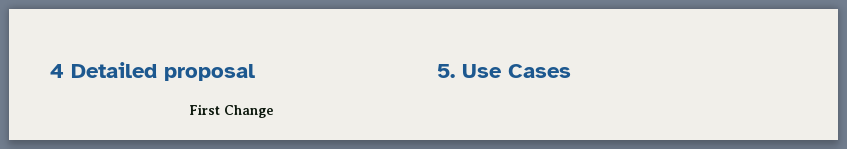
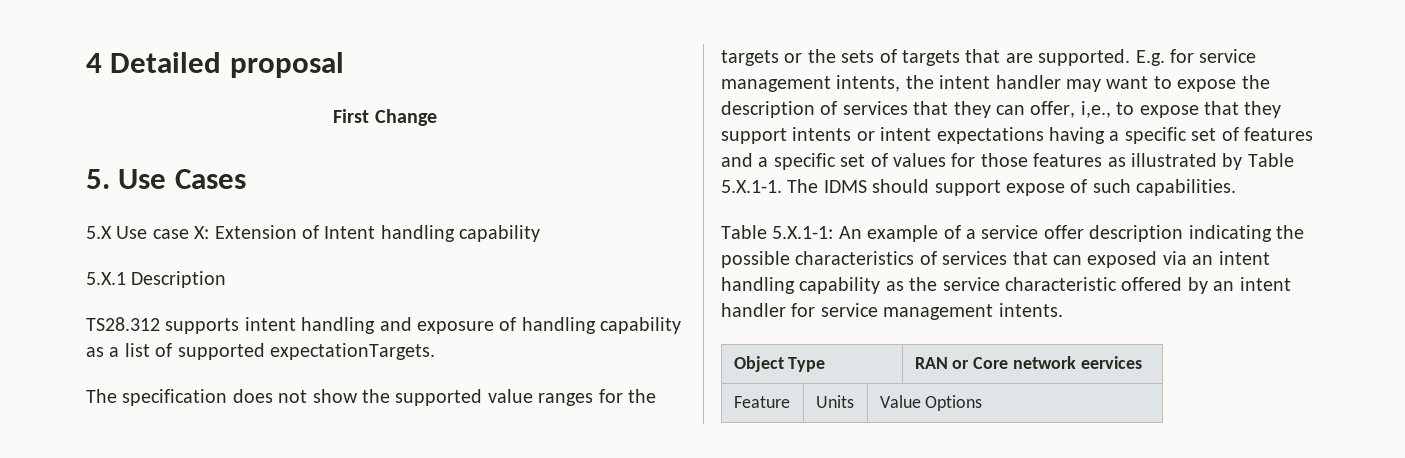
+ 5.X Use case X: Extension of Intent handling capability
+ 5.X.1 Description
+ TS28.312 supports intent handling and exposure of handling capability as a list of supported expectationTargets.
+ The specification does not show the supported value ranges for the targets or the sets of targets that are supported. E.g. for service management intents, the intent handler may want to expose the description of services that they can offer, i,e., to expose that they support intents or intent expectations having a specific set of features and a specific set of values for those features as illustrated by Table 5.X.1-1. The IDMS should support expose of such capabilities.
+ Table 5.X.1-1: An example of a service offer description indicating the possible characteristics of services that can exposed via an intent handling capability as the service characteristic offered by an intent handler for service management intents.
+ Object Type | RAN or Core network eervices
+ Feature | Units | Value Options

